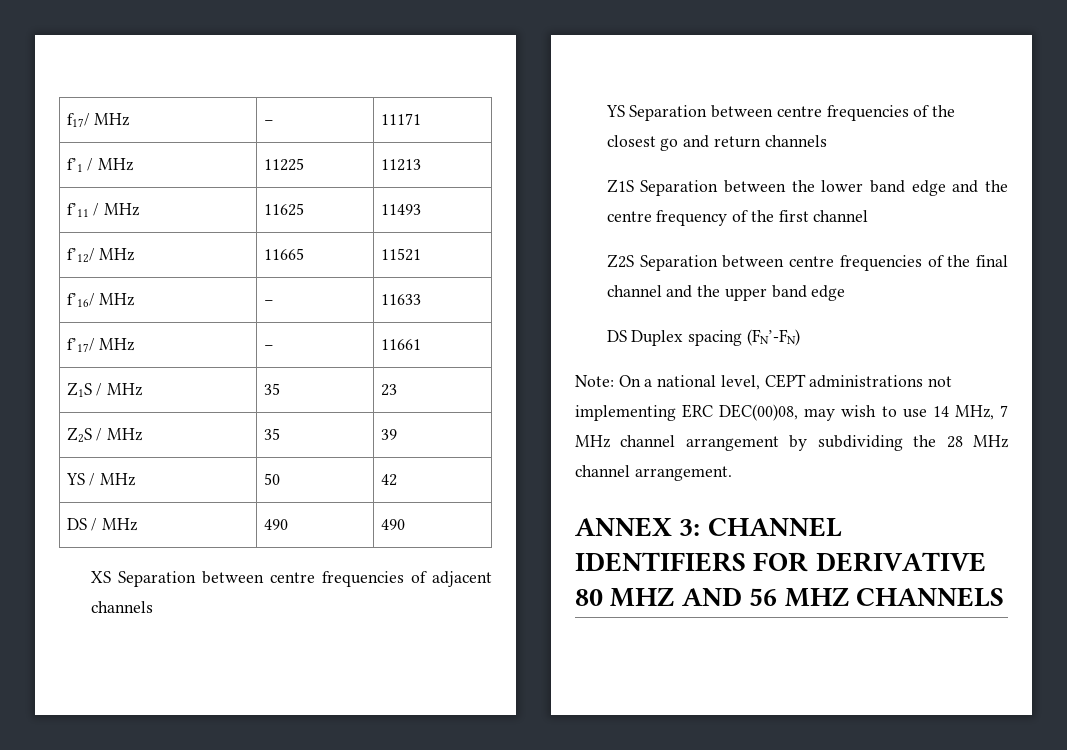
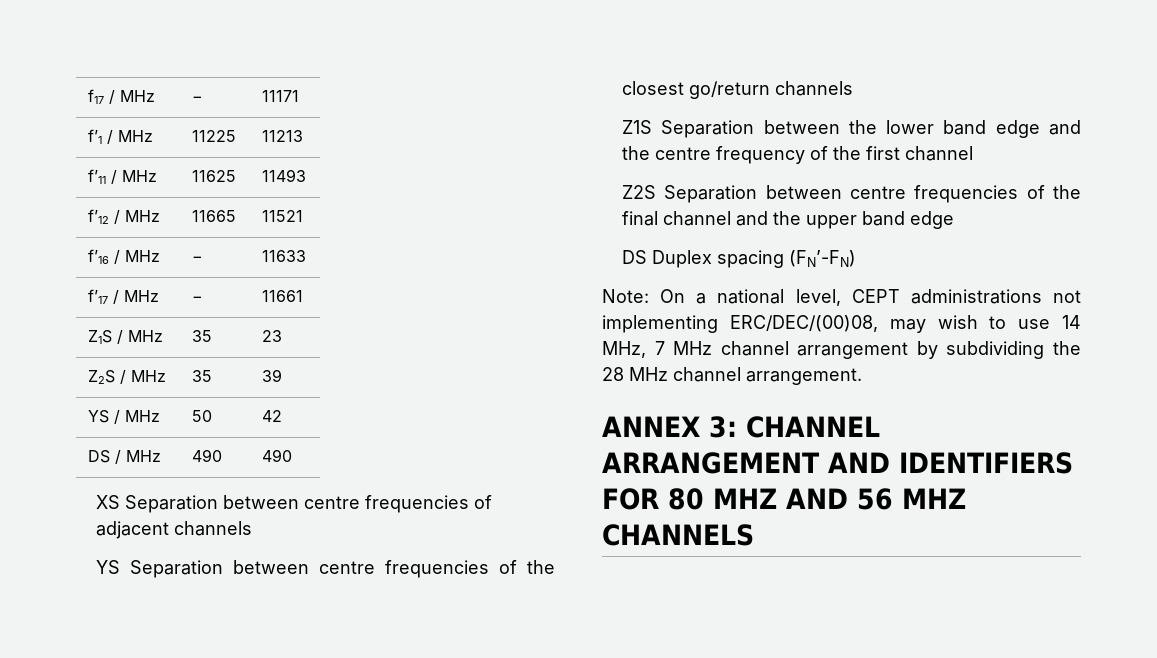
- f17/ MHz | − | 11171
+ f17 / MHz | − | 11171
- f’12/ MHz | 11665 | 11521
+ f’12 / MHz | 11665 | 11521
- f’16/ MHz | − | 11633
+ f’16 / MHz | − | 11633
- f’17/ MHz | − | 11661
+ f’17 / MHz | − | 11661
- YS Separation between centre frequencies of the closest go and return channels
+ YS Separation between centre frequencies of the closest go/return channels
- Note: On a national level, CEPT administrations not implementing ERC DEC(00)08, may wish to use 14 MHz, 7 MHz channel arrangement by subdividing the 28 MHz channel arrangement.
+ Note: On a national level, CEPT administrations not implementing ERC/DEC/(00)08, may wish to use 14 MHz, 7 MHz channel arrangement by subdividing the 28 MHz channel arrangement.
- ANNEX 3: CHANNEL IDENTIFIERS FOR DERIVATIVE 80 MHZ AND 56 MHZ CHANNELS
+ ANNEX 3: CHANNEL ARRANGEMENT AND IDENTIFIERS FOR 80 MHZ AND 56 MHZ CHANNELS

